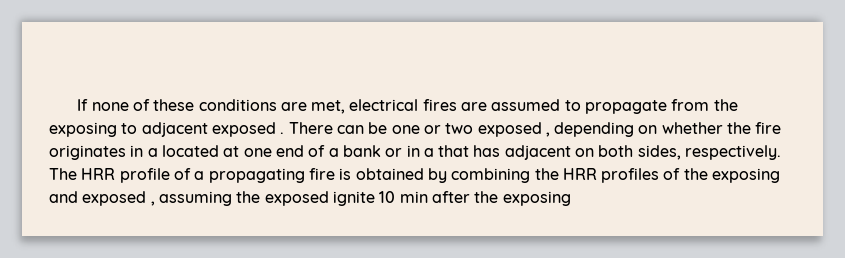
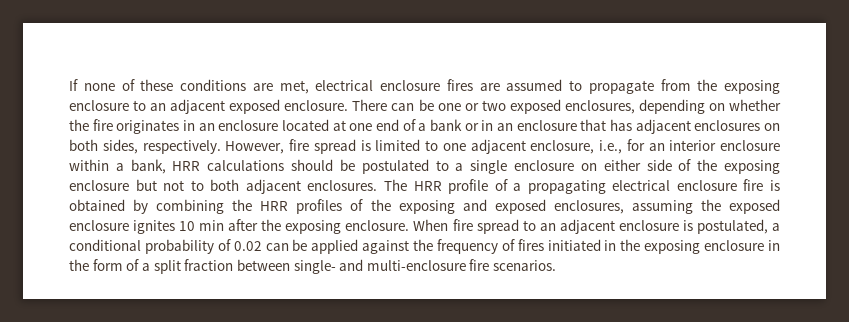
- If none of these conditions are met, electrical fires are assumed to propagate from the exposing to adjacent exposed .
+ If none of these conditions are met, electrical enclosure fires are assumed to propagate from the exposing enclosure to an adjacent exposed enclosure.
- There can be one or two exposed , depending on whether the fire originates in a located at one end of a bank or in a that has adjacent on both sides, respectively.
+ There can be one or two exposed enclosures, depending on whether the fire originates in an enclosure located at one end of a bank or in an enclosure that has adjacent enclosures on both sides, respectively.
+ However, fire spread is limited to one adjacent enclosure, i.e., for an interior enclosure within a bank, HRR calculations should be postulated to a single enclosure on either side of the exposing enclosure but not to both adjacent enclosures.
- The HRR profile of a propagating fire is obtained by combining the HRR profiles of the exposing and exposed , assuming the exposed ignite 10 min after the exposing
+ The HRR profile of a propagating electrical enclosure fire is obtained by combining the HRR profiles of the exposing and exposed enclosures, assuming the exposed enclosure ignites 10 min after the exposing enclosure. When fire spread to an adjacent enclosure is postulated, a conditional probability of 0.02 can be applied against the frequency of fires initiated in the exposing enclosure in the form of a split fraction between single- and multi-enclosure fire scenarios.

